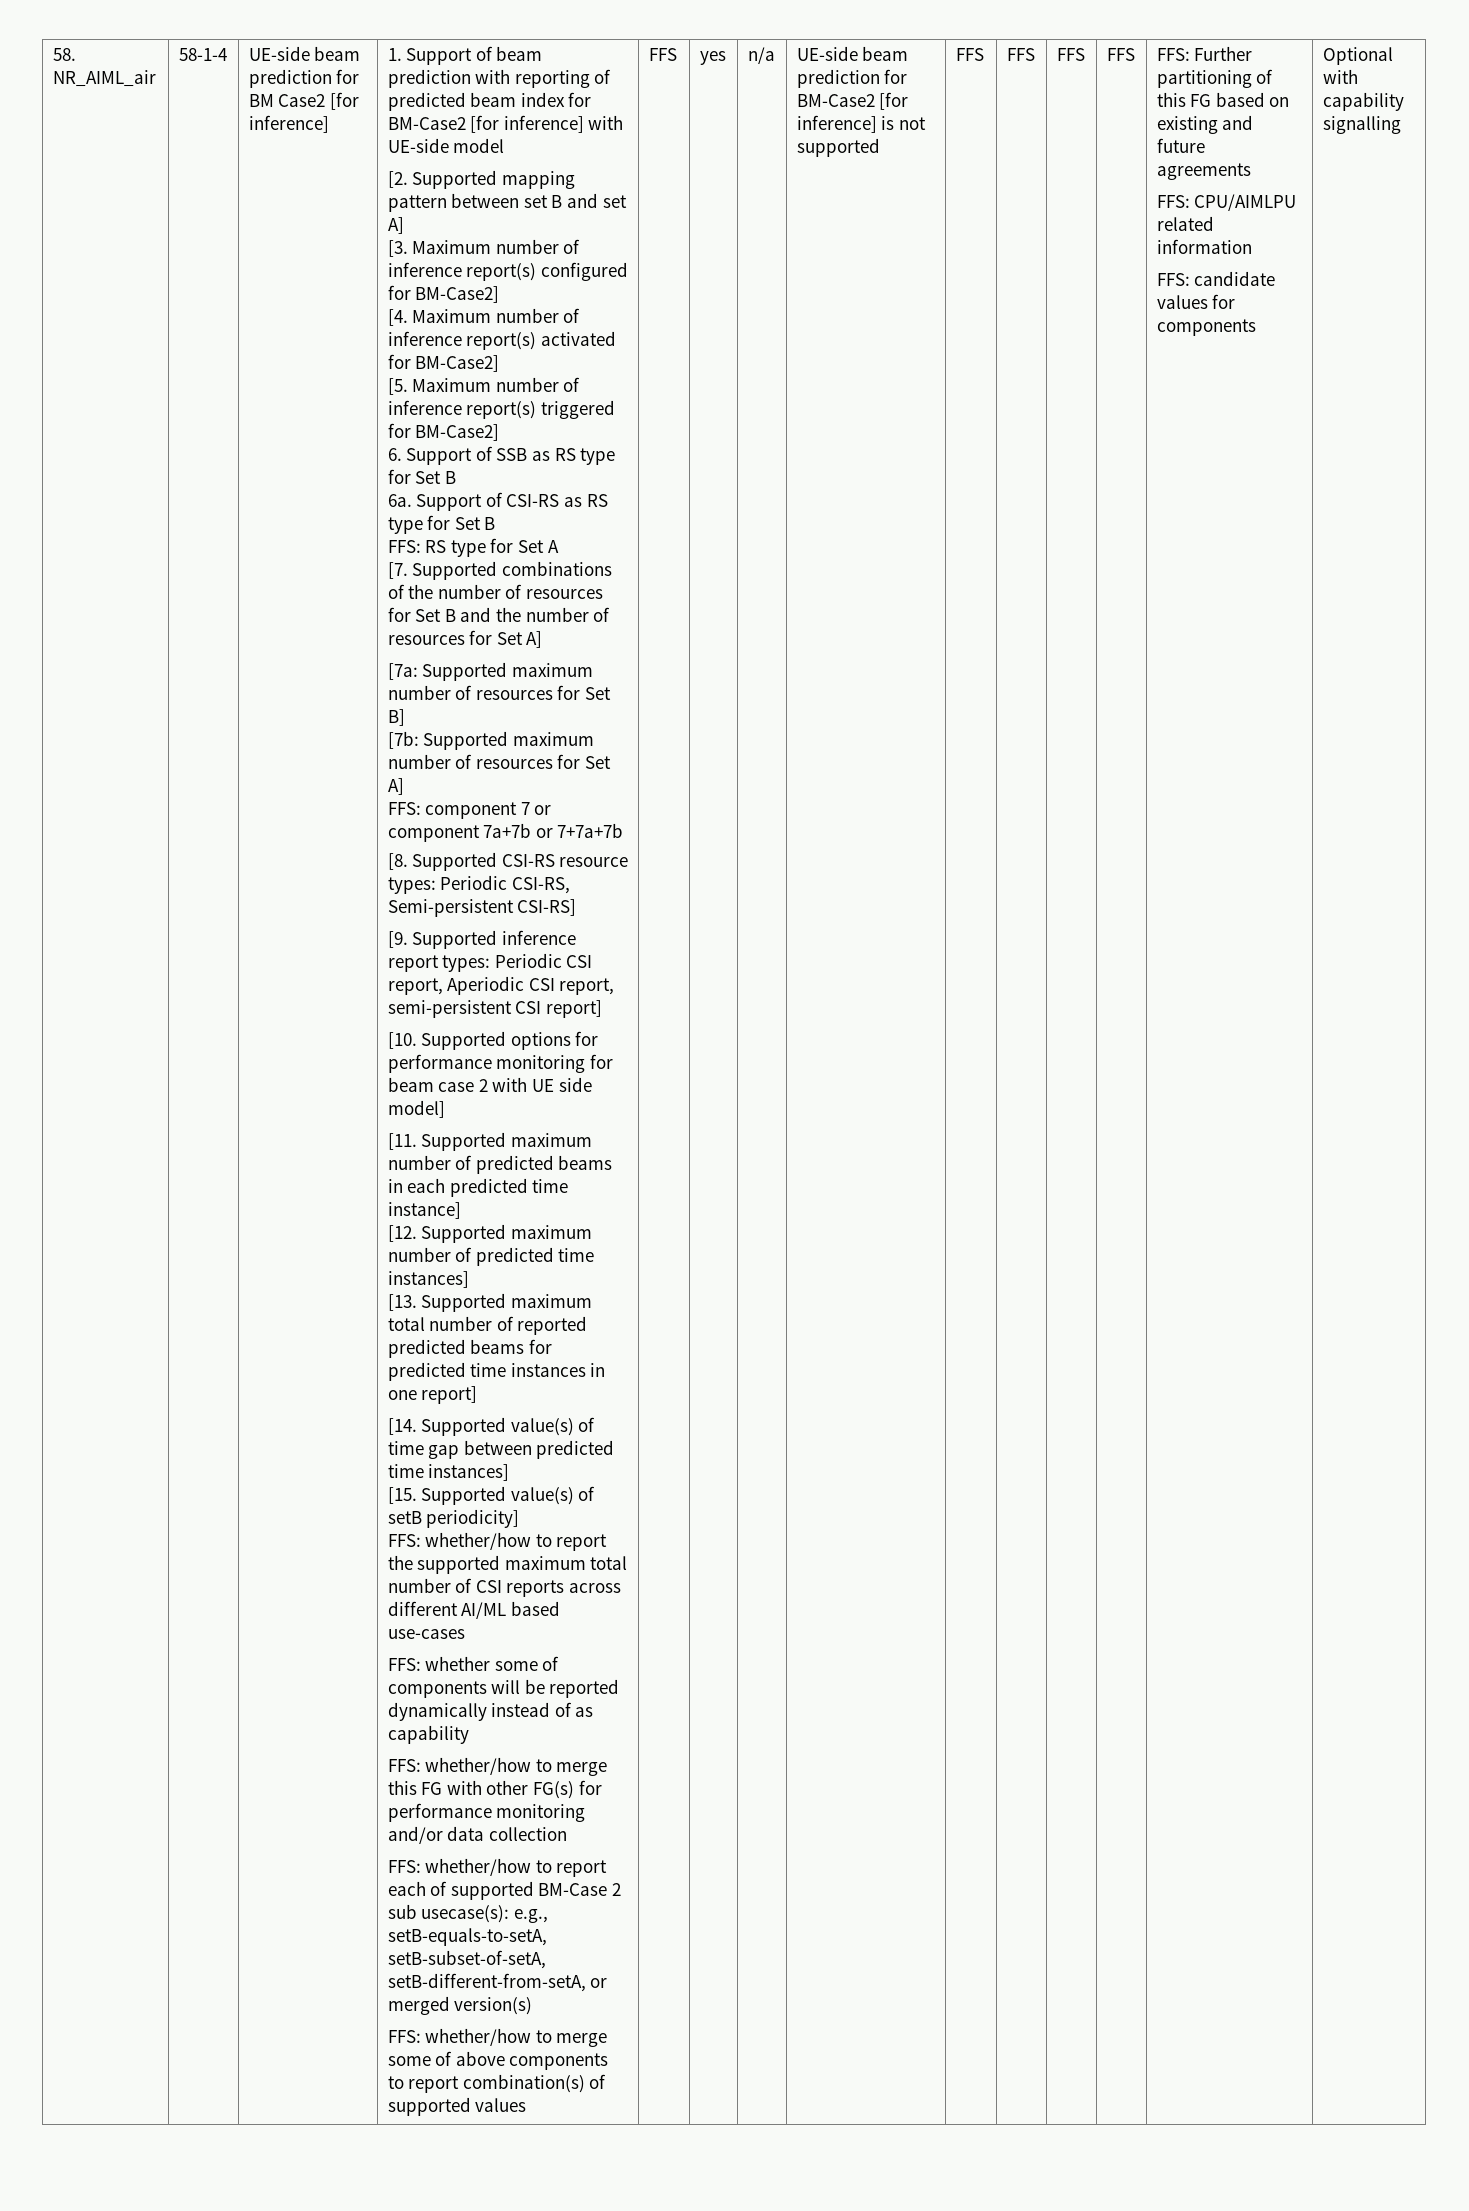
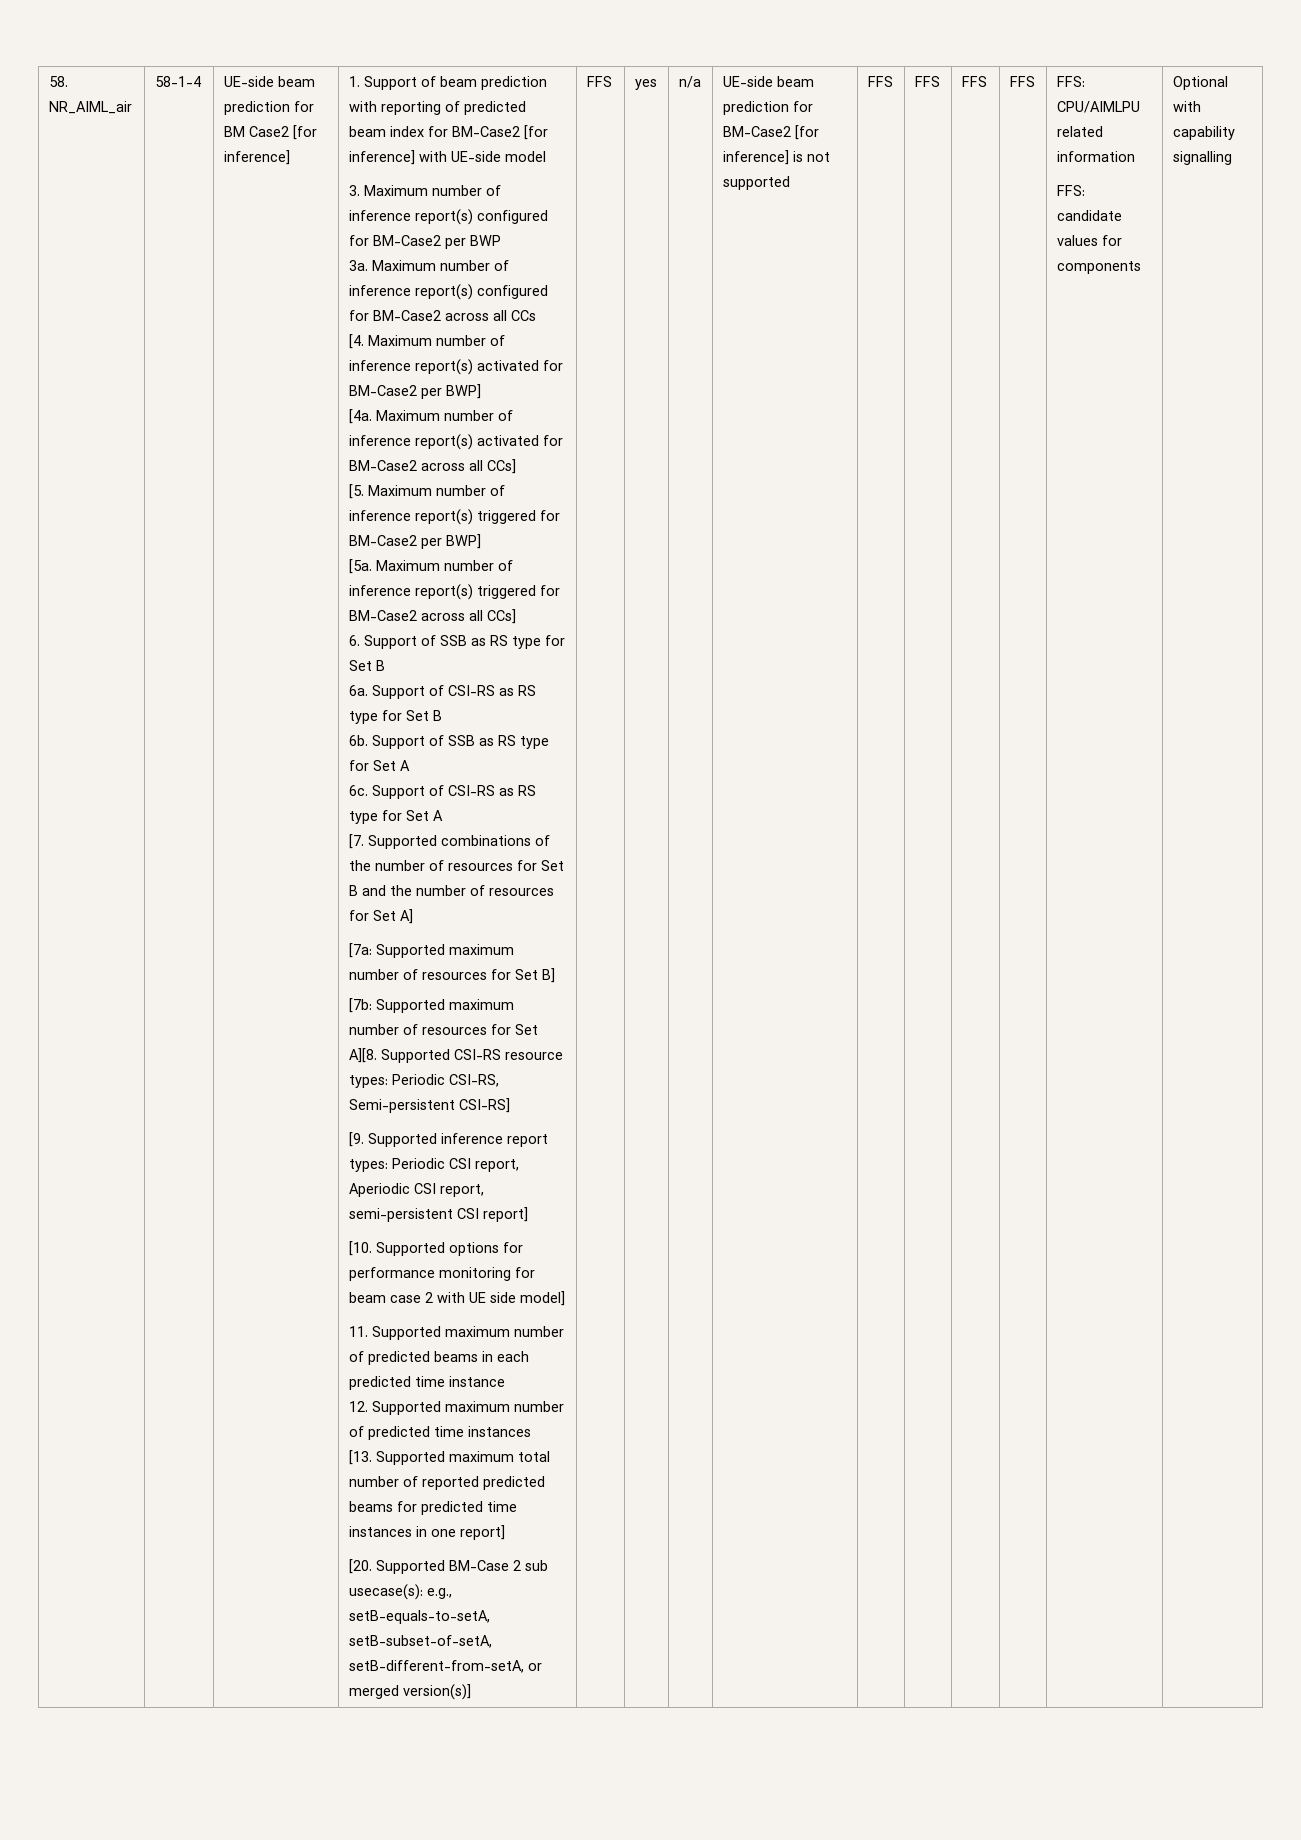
- [2. Supported mapping pattern between set B and set A]
- [3. Maximum number of inference report(s) configured for BM-Case2]
+ 3. Maximum number of inference report(s) configured for BM-Case2 per BWP
+ 3a. Maximum number of inference report(s) configured for BM-Case2 across all CCs
- [4. Maximum number of inference report(s) activated for BM-Case2]
+ [4. Maximum number of inference report(s) activated for BM-Case2 per BWP]
+ [4a. Maximum number of inference report(s) activated for BM-Case2 across all CCs]
- [5. Maximum number of inference report(s) triggered for BM-Case2]
+ [5. Maximum number of inference report(s) triggered for BM-Case2 per BWP]
+ [5a. Maximum number of inference report(s) triggered for BM-Case2 across all CCs]
- FFS: RS type for Set A
+ 6b. Support of SSB as RS type for Set A
+ 6c. Support of CSI-RS as RS type for Set A
- [7b: Supported maximum number of resources for Set A]
- FFS: component 7 or component 7a+7b or 7+7a+7b
- [8. Supported CSI-RS resource types: Periodic CSI-RS, Semi-persistent CSI-RS]
+ [7b: Supported maximum number of resources for Set A][8. Supported CSI-RS resource types: Periodic CSI-RS, Semi-persistent CSI-RS]
- [11. Supported maximum number of predicted beams in each predicted time instance]
- [12. Supported maximum number of predicted time instances]
+ 11. Supported maximum number of predicted beams in each predicted time instance
+ 12. Supported maximum number of predicted time instances
- [14. Supported value(s) of time gap between predicted time instances]
- [15. Supported value(s) of setB periodicity]
- FFS: whether/how to report the supported maximum total number of CSI reports across different AI/ML based use-cases
- FFS: whether some of components will be reported dynamically instead of as capability
- FFS: whether/how to merge this FG with other FG(s) for performance monitoring and/or data collection
- FFS: whether/how to report each of supported BM-Case 2 sub usecase(s): e.g., setB-equals-to-setA, setB-subset-of-setA, setB-different-from-setA, or merged version(s)
- FFS: whether/how to merge some of above components to report combination(s) of supported values
+ [20. Supported BM-Case 2 sub usecase(s): e.g., setB-equals-to-setA, setB-subset-of-setA, setB-different-from-setA, or merged version(s)]
- FFS: Further partitioning of this FG based on existing and future agreements

